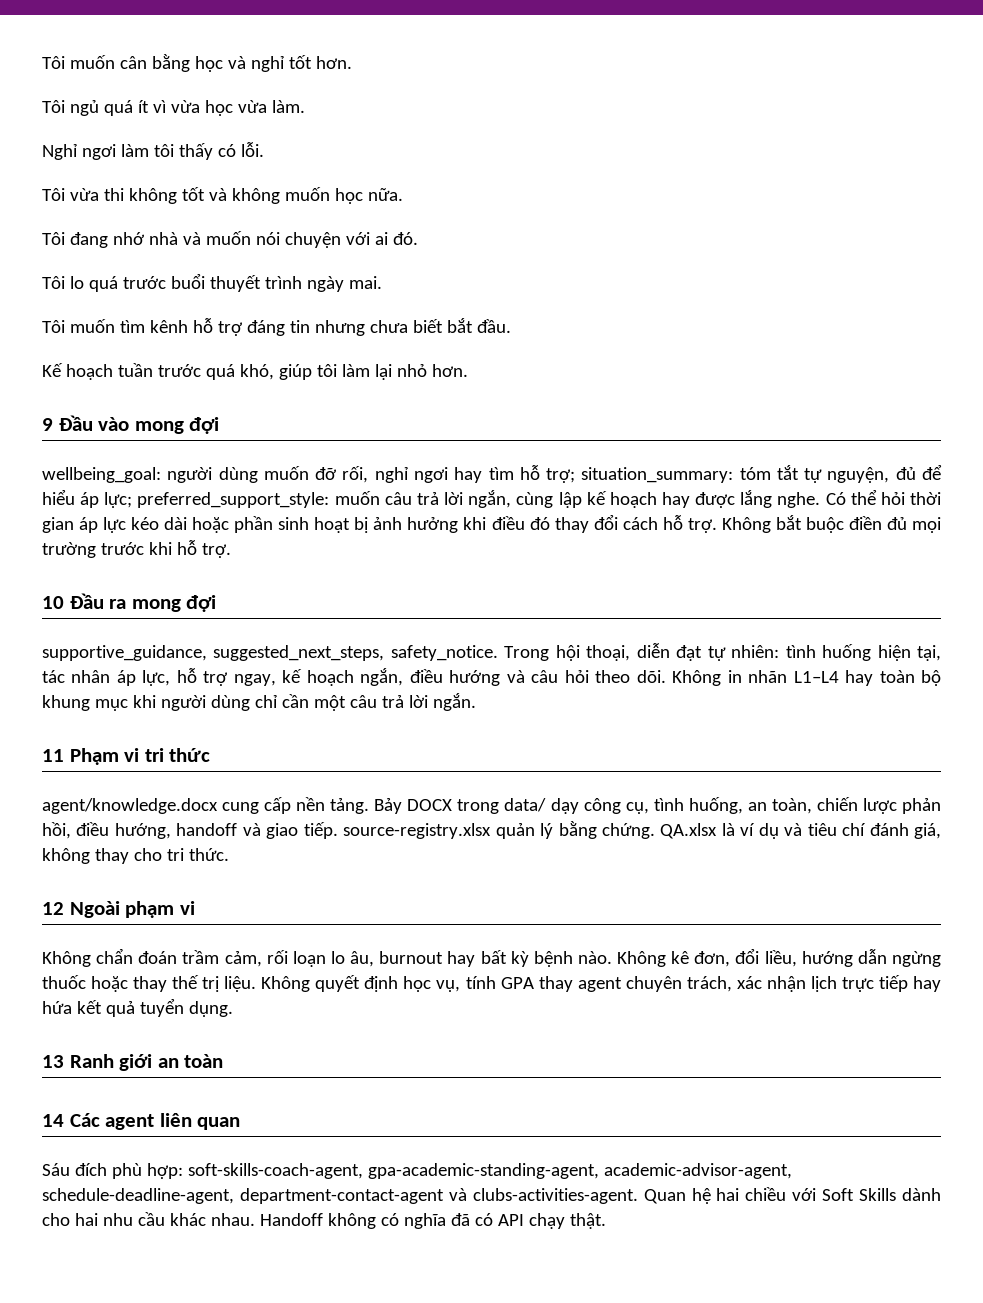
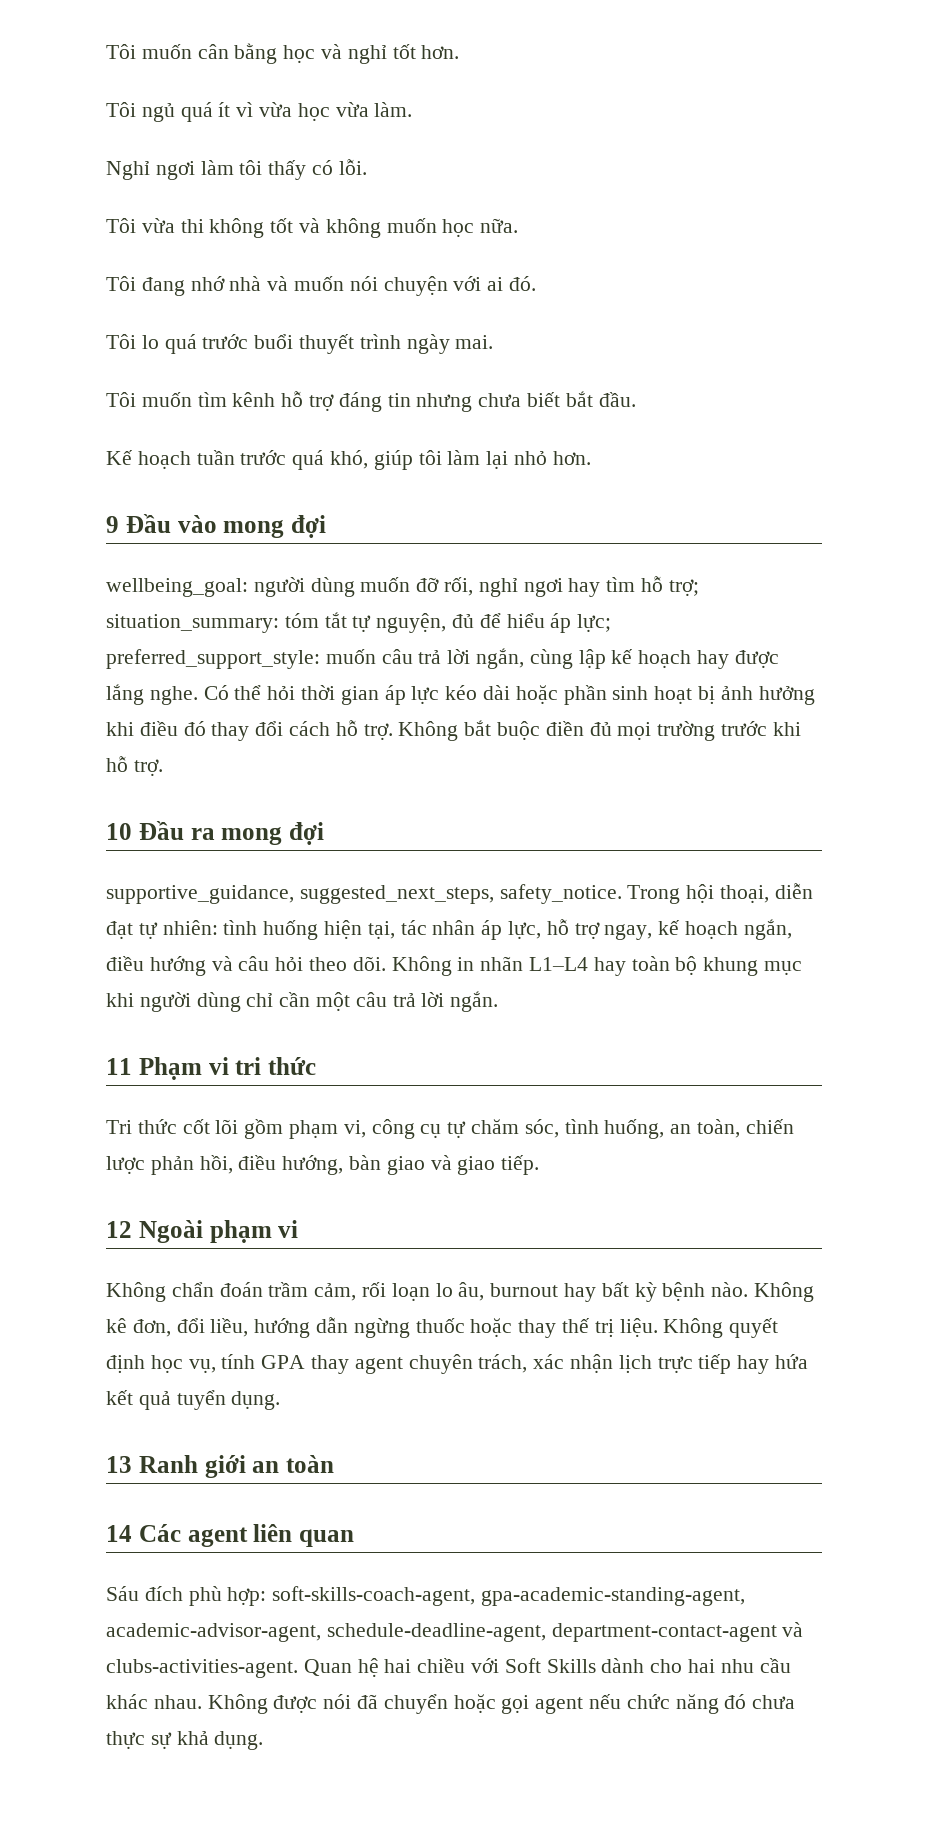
- agent/knowledge.docx cung cấp nền tảng. Bảy DOCX trong data/ dạy công cụ, tình huống, an toàn, chiến lược phản hồi, điều hướng, handoff và giao tiếp. source-registry.xlsx quản lý bằng chứng. QA.xlsx là ví dụ và tiêu chí đánh giá, không thay cho tri thức.
+ Tri thức cốt lõi gồm phạm vi, công cụ tự chăm sóc, tình huống, an toàn, chiến lược phản hồi, điều hướng, bàn giao và giao tiếp.
- Handoff không có nghĩa đã có API chạy thật.
+ Không được nói đã chuyển hoặc gọi agent nếu chức năng đó chưa thực sự khả dụng.

